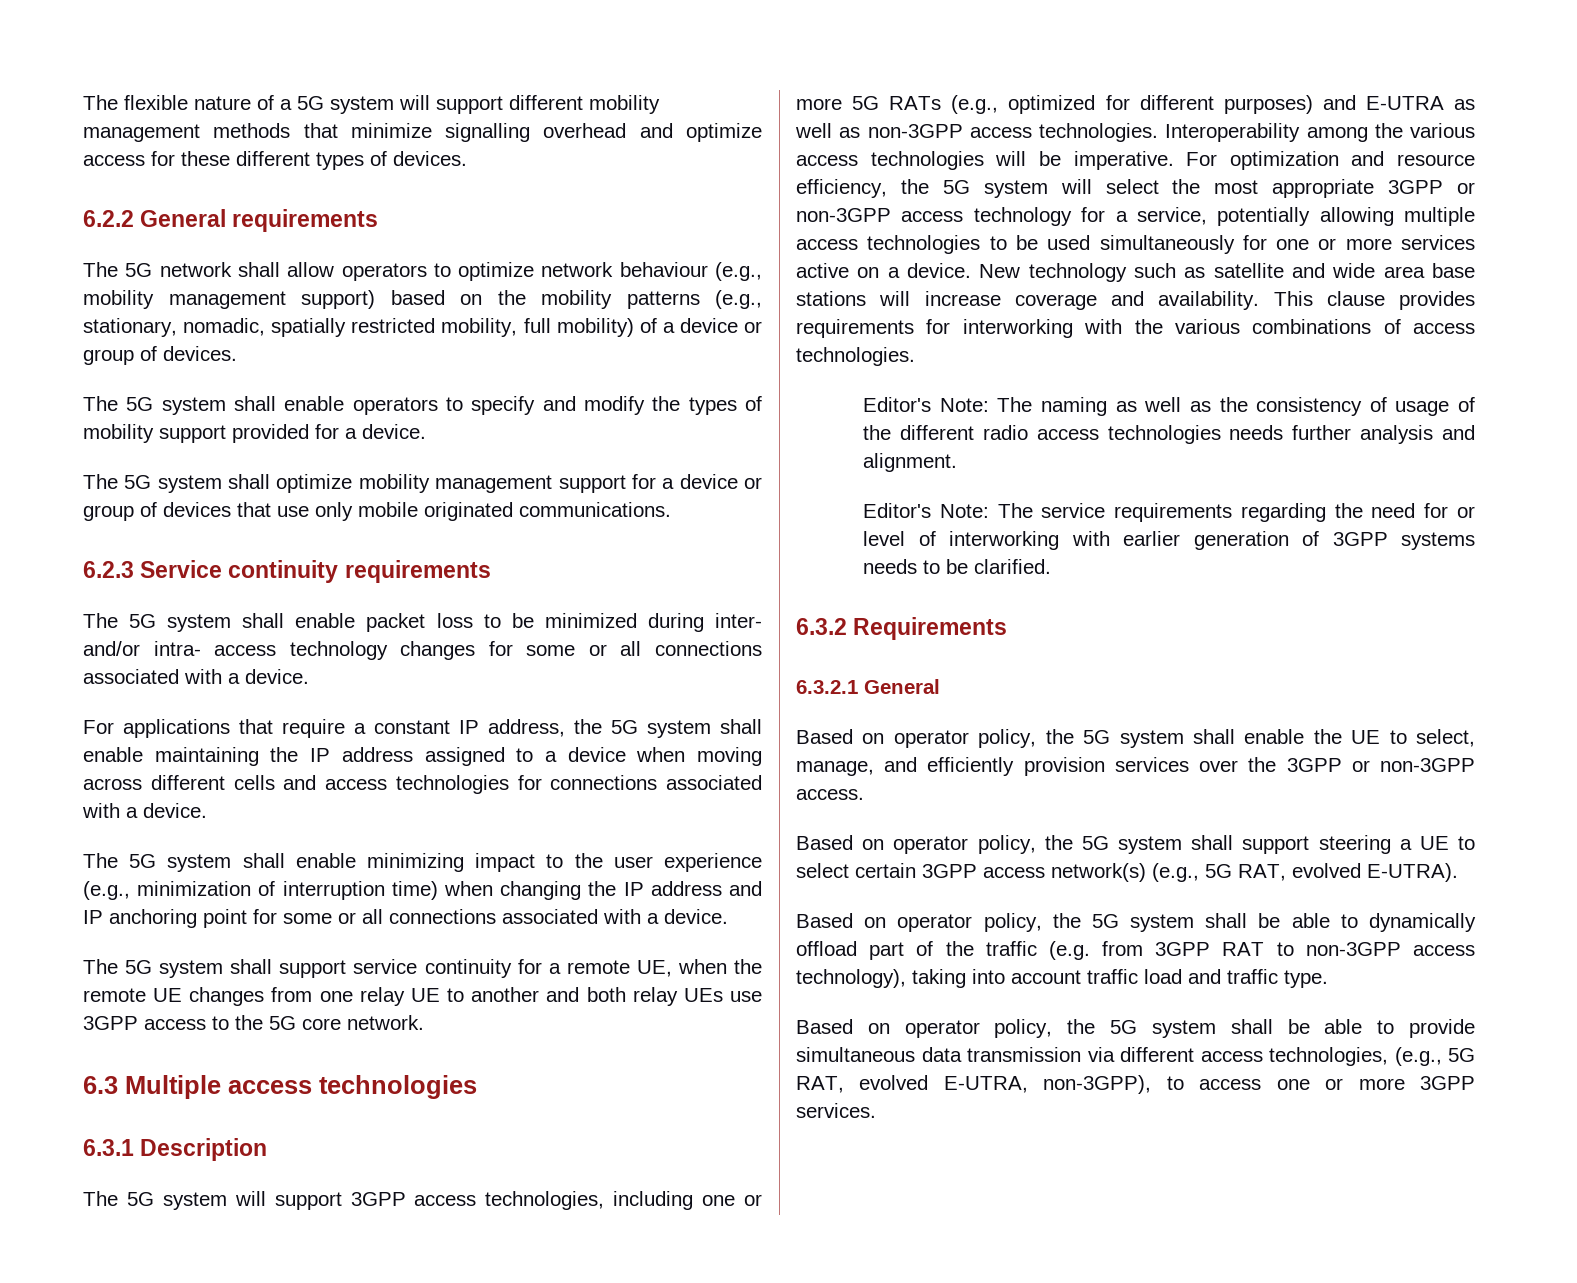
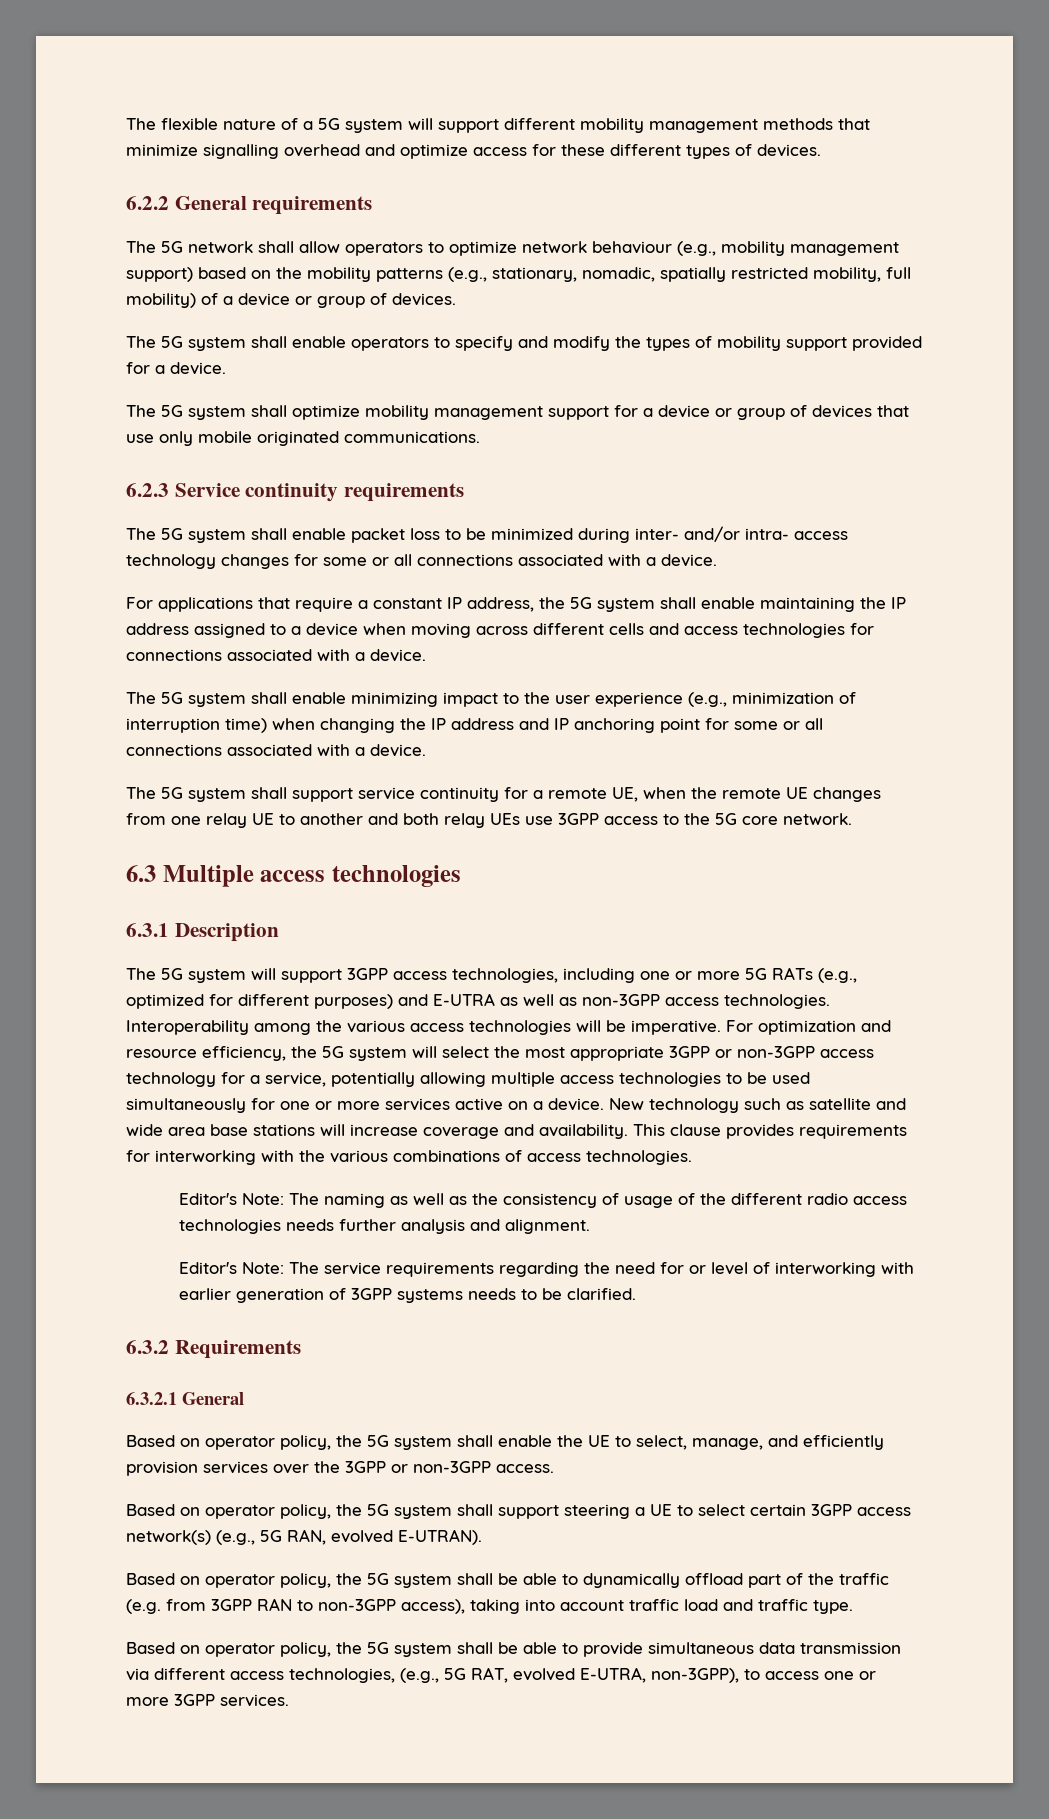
- Based on operator policy, the 5G system shall support steering a UE to select certain 3GPP access network(s) (e.g., 5G RAT, evolved E-UTRA).
+ Based on operator policy, the 5G system shall support steering a UE to select certain 3GPP access network(s) (e.g., 5G RAN, evolved E-UTRAN).
- Based on operator policy, the 5G system shall be able to dynamically offload part of the traffic (e.g. from 3GPP RAT to non-3GPP access technology), taking into account traffic load and traffic type.
+ Based on operator policy, the 5G system shall be able to dynamically offload part of the traffic (e.g. from 3GPP RAN to non-3GPP access), taking into account traffic load and traffic type.

